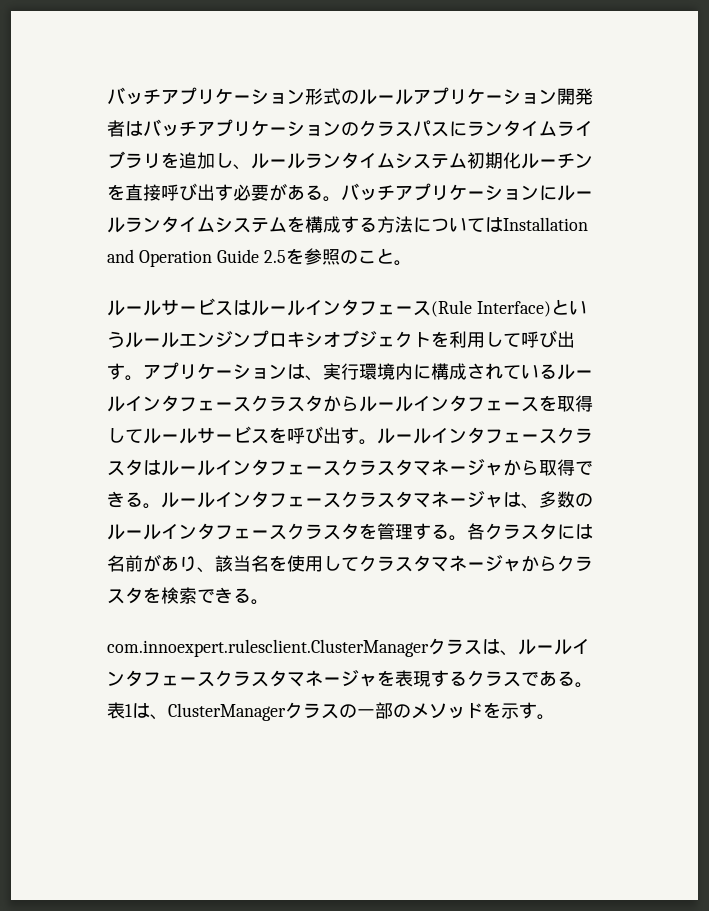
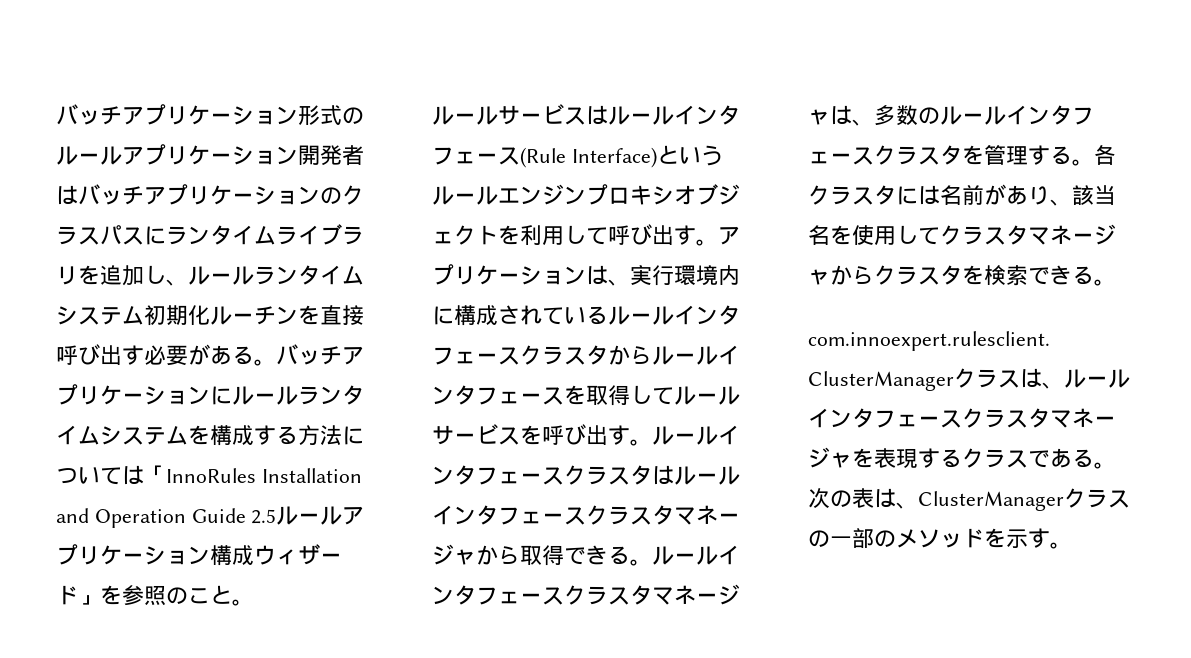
- バッチアプリケーションにルールランタイムシステムを構成する方法についてはInstallation and Operation Guide 2.5を参照のこと。
+ バッチアプリケーションにルールランタイムシステムを構成する方法については「InnoRules Installation and Operation Guide 2.5ルールアプリケーション構成ウィザード」を参照のこと。
- 表1は、ClusterManagerクラスの一部のメソッドを示す。
+ 次の表は、ClusterManagerクラスの一部のメソッドを示す。

